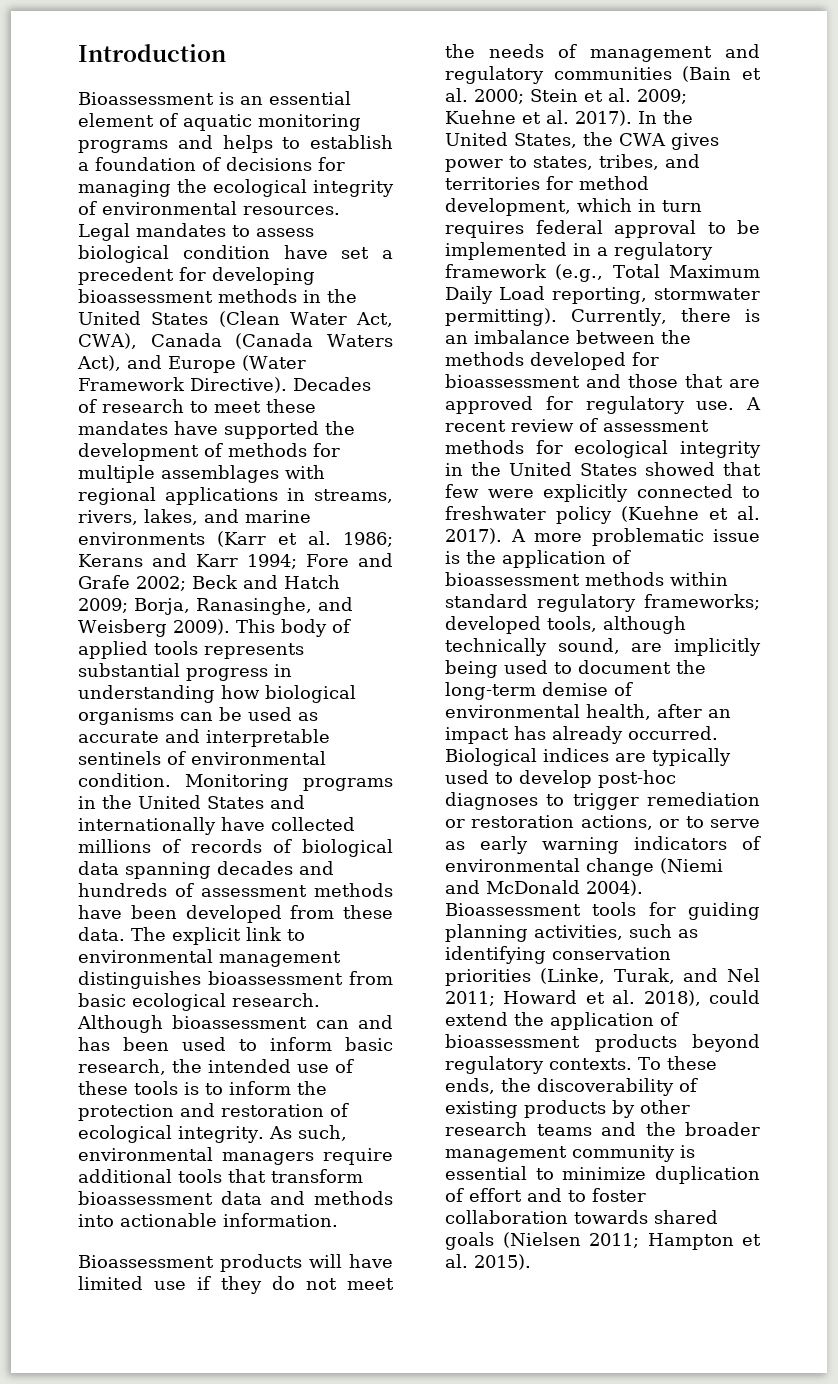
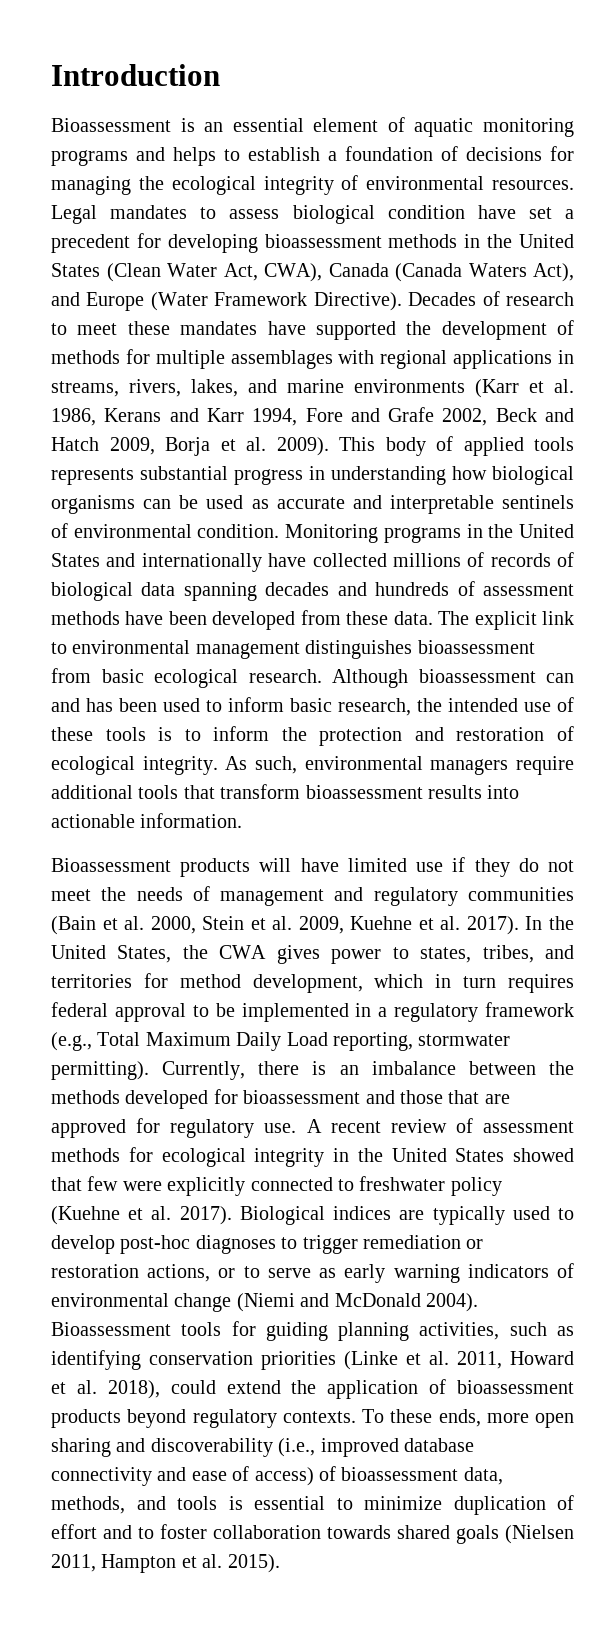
- Decades of research to meet these mandates have supported the development of methods for multiple assemblages with regional applications in streams, rivers, lakes, and marine environments (Karr et al. 1986; Kerans and Karr 1994; Fore and Grafe 2002; Beck and Hatch 2009; Borja, Ranasinghe, and Weisberg 2009).
+ Decades of research to meet these mandates have supported the development of methods for multiple assemblages with regional applications in streams, rivers, lakes, and marine environments (Karr et al. 1986, Kerans and Karr 1994, Fore and Grafe 2002, Beck and Hatch 2009, Borja et al. 2009).
- As such, environmental managers require additional tools that transform bioassessment data and methods into actionable information.
+ As such, environmental managers require additional tools that transform bioassessment results into actionable information.
- Bioassessment products will have limited use if they do not meet the needs of management and regulatory communities (Bain et al. 2000; Stein et al. 2009; Kuehne et al. 2017).
+ Bioassessment products will have limited use if they do not meet the needs of management and regulatory communities (Bain et al. 2000, Stein et al. 2009, Kuehne et al. 2017).
- A more problematic issue is the application of bioassessment methods within standard regulatory frameworks; developed tools, although technically sound, are implicitly being used to document the long-term demise of environmental health, after an impact has already occurred.
- Bioassessment tools for guiding planning activities, such as identifying conservation priorities (Linke, Turak, and Nel 2011; Howard et al. 2018), could extend the application of bioassessment products beyond regulatory contexts.
+ Bioassessment tools for guiding planning activities, such as identifying conservation priorities (Linke et al. 2011, Howard et al. 2018), could extend the application of bioassessment products beyond regulatory contexts.
- To these ends, the discoverability of existing products by other research teams and the broader management community is essential to minimize duplication of effort and to foster collaboration towards shared goals (Nielsen 2011; Hampton et al. 2015).
+ To these ends, more open sharing and discoverability (i.e., improved database connectivity and ease of access) of bioassessment data, methods, and tools is essential to minimize duplication of effort and to foster collaboration towards shared goals (Nielsen 2011, Hampton et al. 2015).

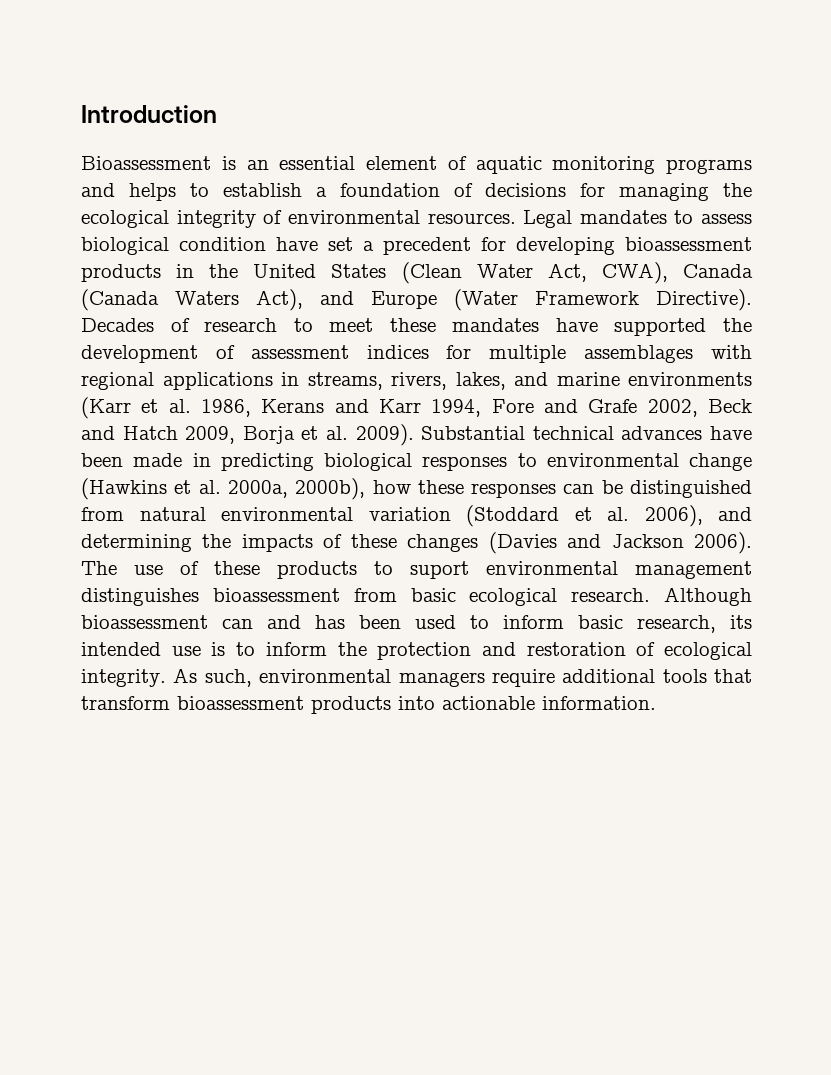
- Legal mandates to assess biological condition have set a precedent for developing bioassessment methods in the United States (Clean Water Act, CWA), Canada (Canada Waters Act), and Europe (Water Framework Directive).
+ Legal mandates to assess biological condition have set a precedent for developing bioassessment products in the United States (Clean Water Act, CWA), Canada (Canada Waters Act), and Europe (Water Framework Directive).
- Decades of research to meet these mandates have supported the development of methods for multiple assemblages with regional applications in streams, rivers, lakes, and marine environments (Karr et al. 1986, Kerans and Karr 1994, Fore and Grafe 2002, Beck and Hatch 2009, Borja et al. 2009).
+ Decades of research to meet these mandates have supported the development of assessment indices for multiple assemblages with regional applications in streams, rivers, lakes, and marine environments (Karr et al. 1986, Kerans and Karr 1994, Fore and Grafe 2002, Beck and Hatch 2009, Borja et al. 2009).
- This body of applied tools represents substantial progress in understanding how biological organisms can be used as accurate and interpretable sentinels of environmental condition. Monitoring programs in the United States and internationally have collected millions of records of biological data spanning decades and hundreds of assessment methods have been developed from these data. The explicit link to environmental management distinguishes bioassessment from basic ecological research.
+ Substantial technical advances have been made in predicting biological responses to environmental change (Hawkins et al. 2000a, 2000b), how these responses can be distinguished from natural environmental variation (Stoddard et al. 2006), and determining the impacts of these changes (Davies and Jackson 2006). The use of these products to suport environmental management distinguishes bioassessment from basic ecological research.
- Although bioassessment can and has been used to inform basic research, the intended use of these tools is to inform the protection and restoration of ecological integrity.
+ Although bioassessment can and has been used to inform basic research, its intended use is to inform the protection and restoration of ecological integrity.
- As such, environmental managers require additional tools that transform bioassessment results into actionable information.
+ As such, environmental managers require additional tools that transform bioassessment products into actionable information.
- Bioassessment products will have limited use if they do not meet the needs of management and regulatory communities (Bain et al. 2000, Stein et al. 2009, Kuehne et al. 2017). In the United States, the CWA gives power to states, tribes, and territories for method development, which in turn requires federal approval to be implemented in a regulatory framework (e.g., Total Maximum Daily Load reporting, stormwater permitting). Currently, there is an imbalance between the methods developed for bioassessment and those that are approved for regulatory use. A recent review of assessment methods for ecological integrity in the United States showed that few were explicitly connected to freshwater policy (Kuehne et al. 2017). Biological indices are typically used to develop post-hoc diagnoses to trigger remediation or restoration actions, or to serve as early warning indicators of environmental change (Niemi and McDonald 2004). Bioassessment tools for guiding planning activities, such as identifying conservation priorities (Linke et al. 2011, Howard et al. 2018), could extend the application of bioassessment products beyond regulatory contexts. To these ends, more open sharing and discoverability (i.e., improved database connectivity and ease of access) of bioassessment data, methods, and tools is essential to minimize duplication of effort and to foster collaboration towards shared goals (Nielsen 2011, Hampton et al. 2015).

